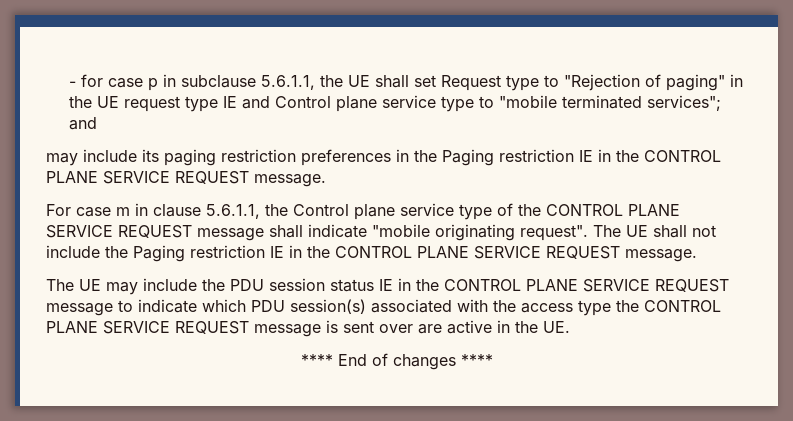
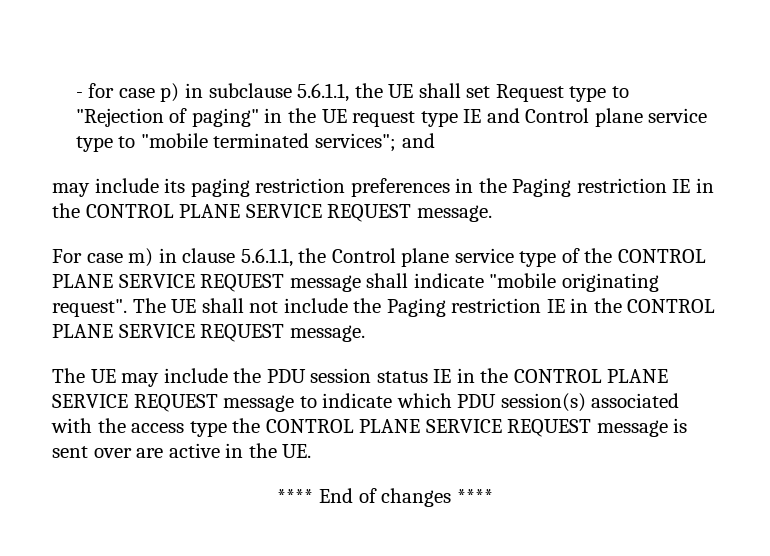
- - for case p in subclause 5.6.1.1, the UE shall set Request type to "Rejection of paging" in the UE request type IE and Control plane service type to "mobile terminated services"; and
+ - for case p) in subclause 5.6.1.1, the UE shall set Request type to "Rejection of paging" in the UE request type IE and Control plane service type to "mobile terminated services"; and
- For case m in clause 5.6.1.1, the Control plane service type of the CONTROL PLANE SERVICE REQUEST message shall indicate "mobile originating request".
+ For case m) in clause 5.6.1.1, the Control plane service type of the CONTROL PLANE SERVICE REQUEST message shall indicate "mobile originating request".

